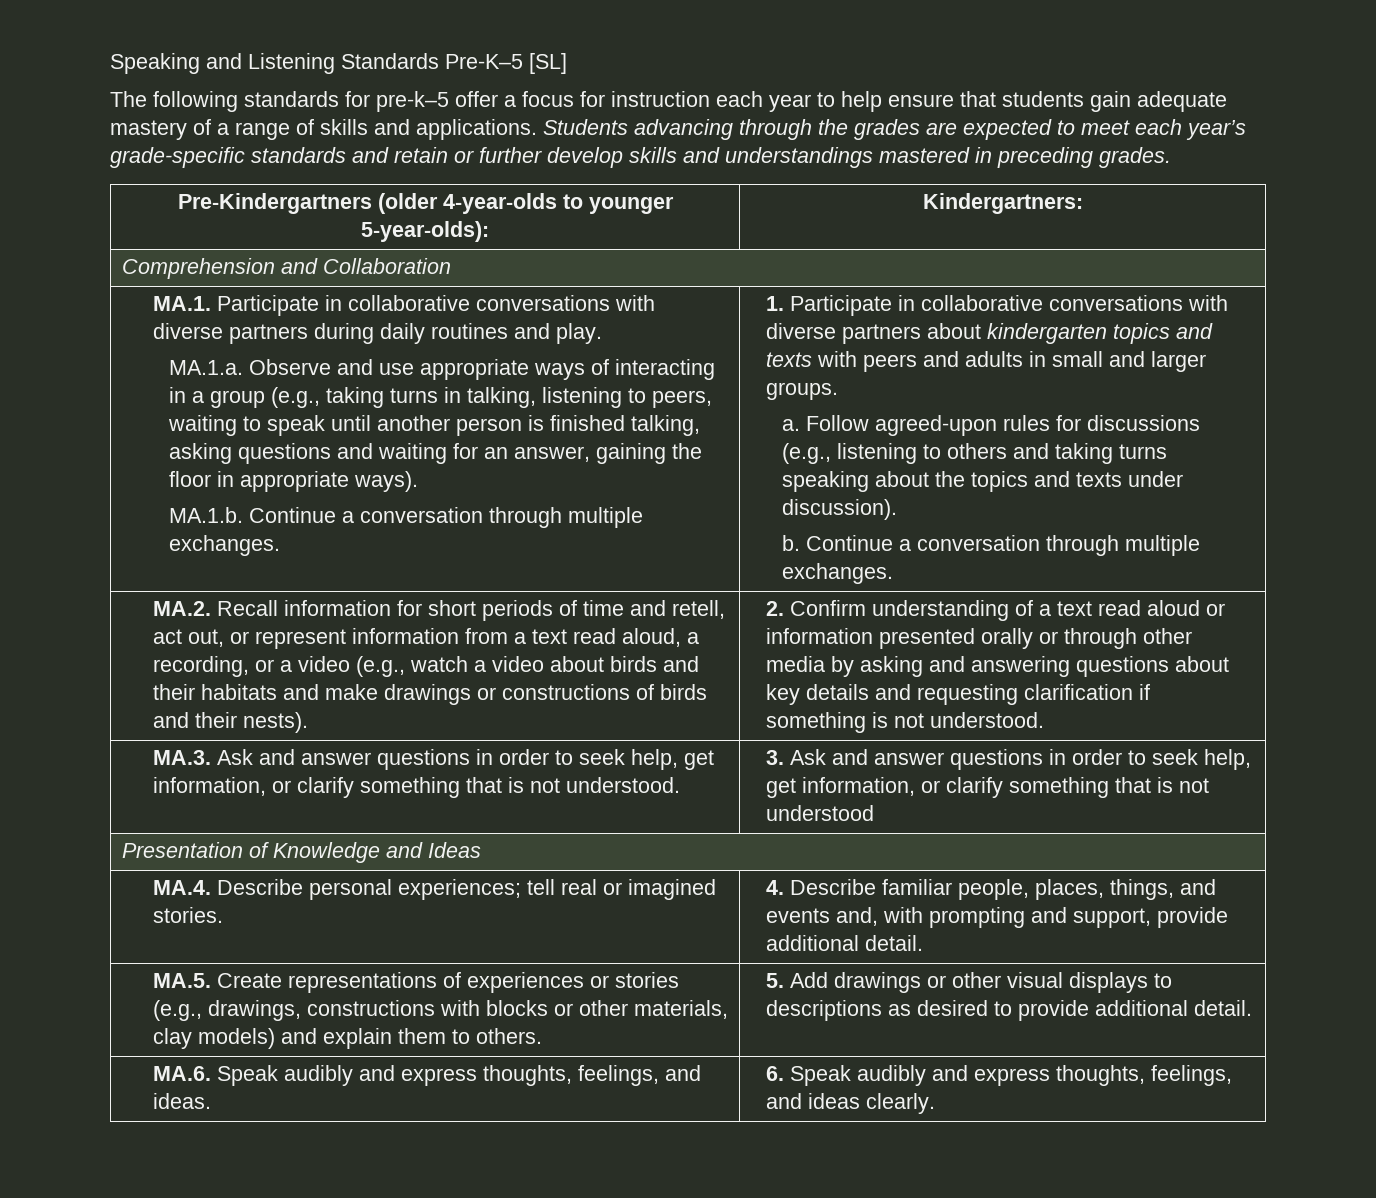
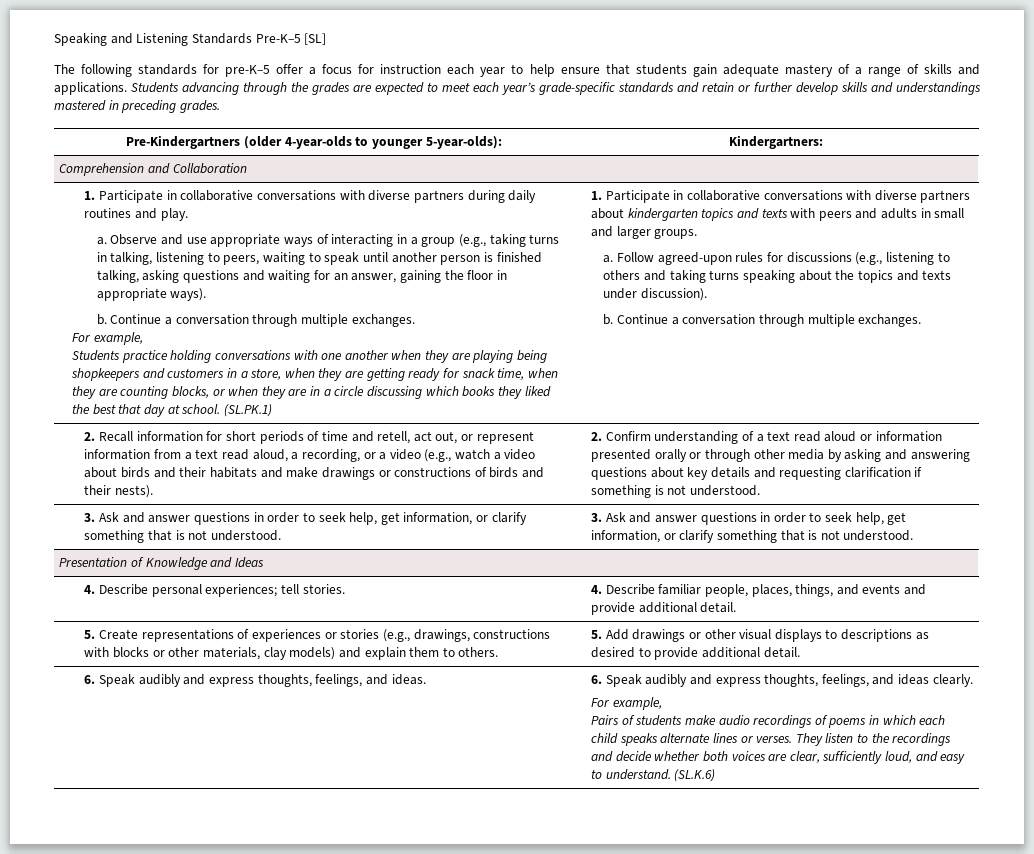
- The following standards for pre-k–5 offer a focus for instruction each year to help ensure that students gain adequate mastery of a range of skills and applications.
+ The following standards for pre-K–5 offer a focus for instruction each year to help ensure that students gain adequate mastery of a range of skills and applications.
- MA.1. Participate in collaborative conversations with diverse partners during daily routines and play.
+ 1. Participate in collaborative conversations with diverse partners during daily routines and play.
- MA.1.a. Observe and use appropriate ways of interacting in a group (e.g., taking turns in talking, listening to peers, waiting to speak until another person is finished talking, asking questions and waiting for an answer, gaining the floor in appropriate ways).
- MA.1.b. Continue a conversation through multiple exchanges.
+ a. Observe and use appropriate ways of interacting in a group (e.g., taking turns in talking, listening to peers, waiting to speak until another person is finished talking, asking questions and waiting for an answer, gaining the floor in appropriate ways).
+ b. Continue a conversation through multiple exchanges.
+ For example,
+ Students practice holding conversations with one another when they are playing being shopkeepers and customers in a store, when they are getting ready for snack time, when they are counting blocks, or when they are in a circle discussing which books they liked the best that day at school. (SL.PK.1)
- MA.2. Recall information for short periods of time and retell, act out, or represent information from a text read aloud, a recording, or a video (e.g., watch a video about birds and their habitats and make drawings or constructions of birds and their nests).
+ 2. Recall information for short periods of time and retell, act out, or represent information from a text read aloud, a recording, or a video (e.g., watch a video about birds and their habitats and make drawings or constructions of birds and their nests).
- MA.3. Ask and answer questions in order to seek help, get information, or clarify something that is not understood. | 3. Ask and answer questions in order to seek help, get information, or clarify something that is not understood
+ 3. Ask and answer questions in order to seek help, get information, or clarify something that is not understood. | 3. Ask and answer questions in order to seek help, get information, or clarify something that is not understood.
- MA.4. Describe personal experiences; tell real or imagined stories. | 4. Describe familiar people, places, things, and events and, with prompting and support, provide additional detail.
- MA.5. Create representations of experiences or stories (e.g., drawings, constructions with blocks or other materials, clay models) and explain them to others. | 5. Add drawings or other visual displays to descriptions as desired to provide additional detail.
+ 4. Describe personal experiences; tell stories. | 4. Describe familiar people, places, things, and events and provide additional detail.
+ 5. Create representations of experiences or stories (e.g., drawings, constructions with blocks or other materials, clay models) and explain them to others. | 5. Add drawings or other visual displays to descriptions as desired to provide additional detail.
- MA.6. Speak audibly and express thoughts, feelings, and ideas.
+ 6. Speak audibly and express thoughts, feelings, and ideas.
  6. Speak audibly and express thoughts, feelings, and ideas clearly.
+ For example,
+ Pairs of students make audio recordings of poems in which each child speaks alternate lines or verses. They listen to the recordings and decide whether both voices are clear, sufficiently loud, and easy to understand. (SL.K.6)

